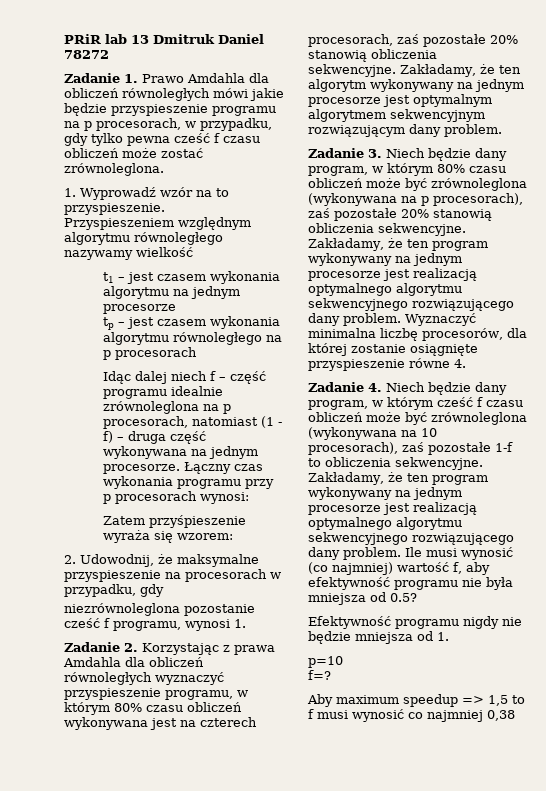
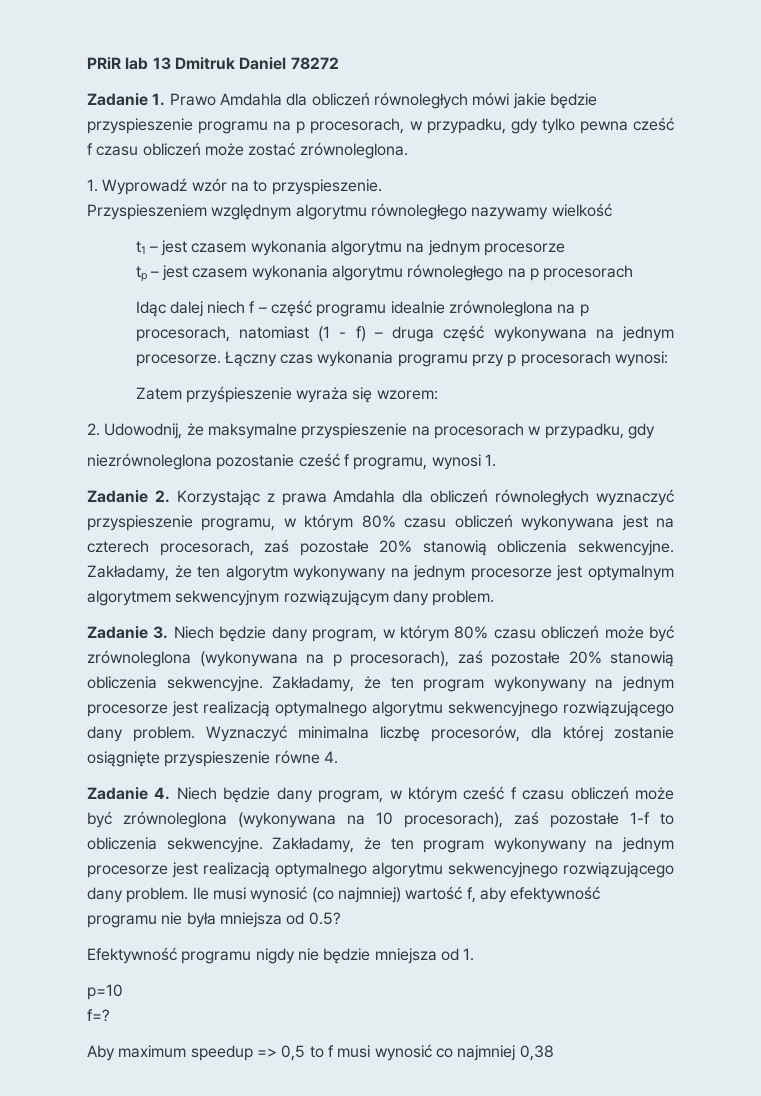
- Aby maximum speedup => 1,5 to f musi wynosić co najmniej 0,38
+ Aby maximum speedup => 0,5 to f musi wynosić co najmniej 0,38

